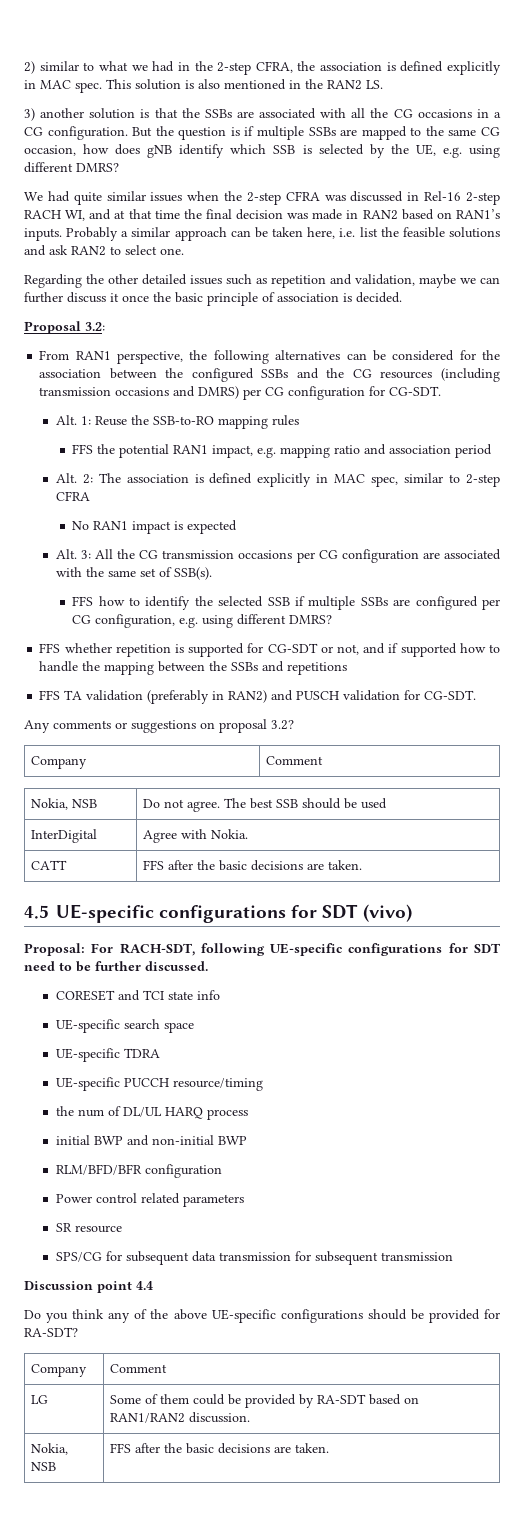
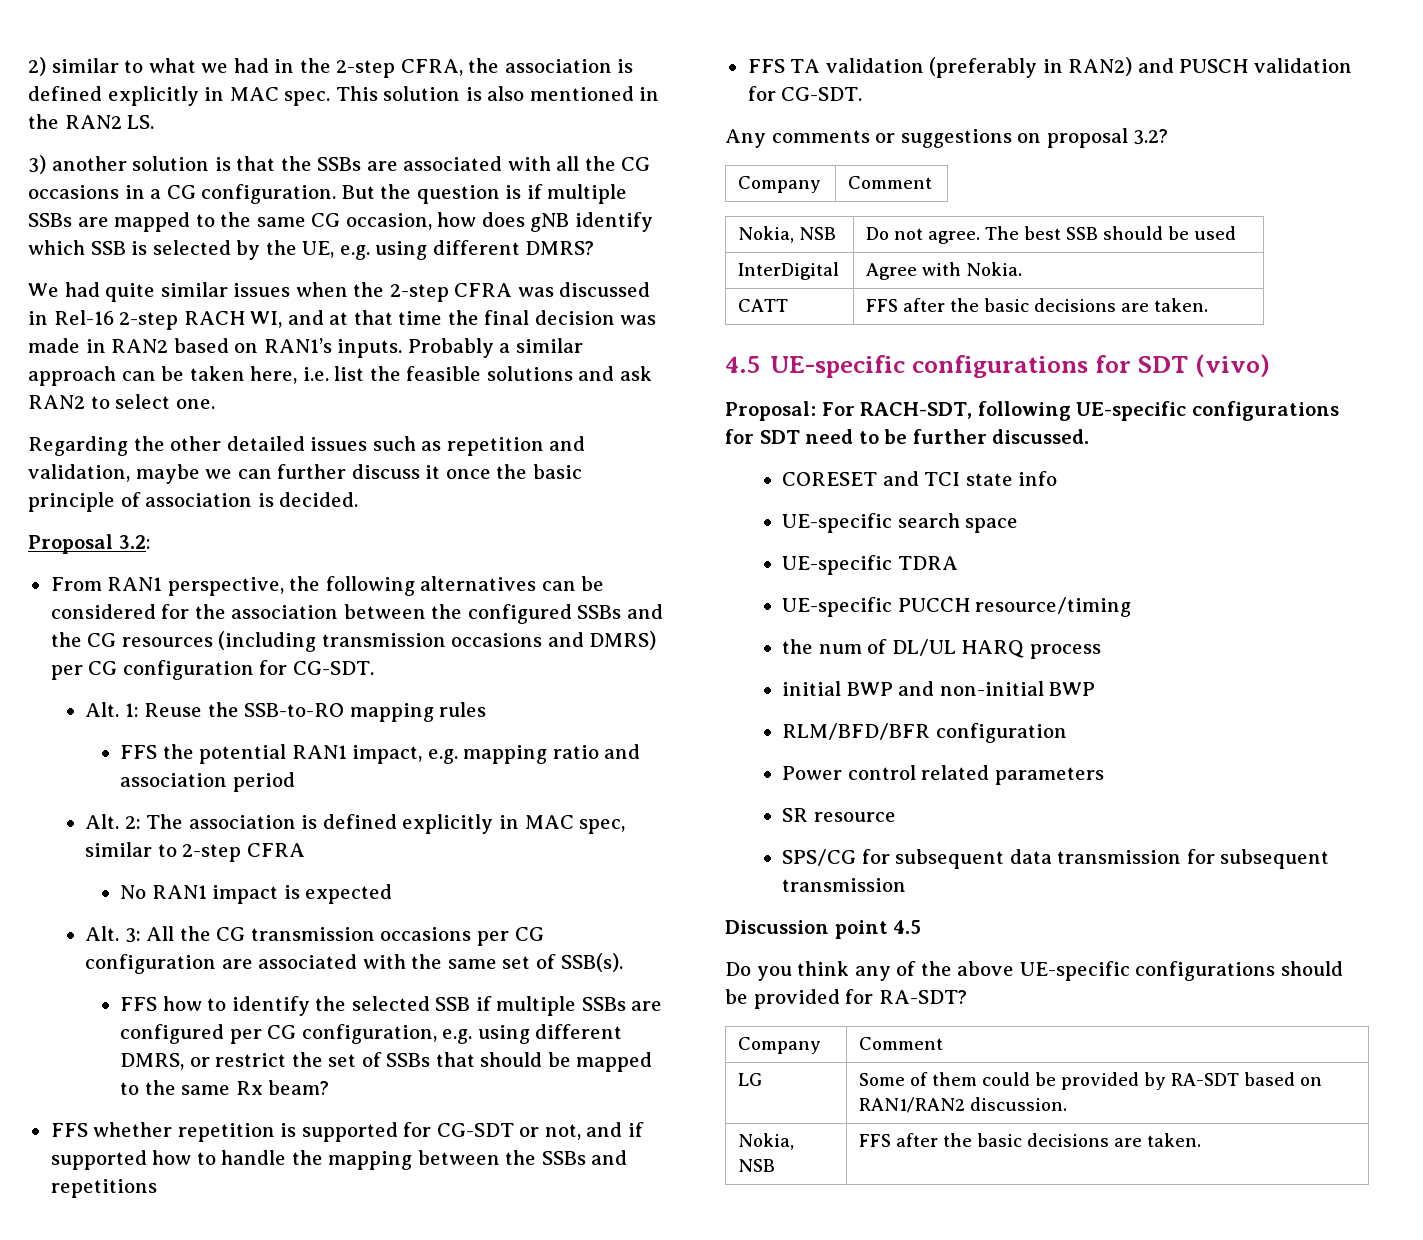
- FFS how to identify the selected SSB if multiple SSBs are configured per CG configuration, e.g. using different DMRS?
+ FFS how to identify the selected SSB if multiple SSBs are configured per CG configuration, e.g. using different DMRS, or restrict the set of SSBs that should be mapped to the same Rx beam?
- Discussion point 4.4
+ Discussion point 4.5

